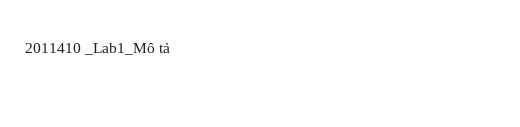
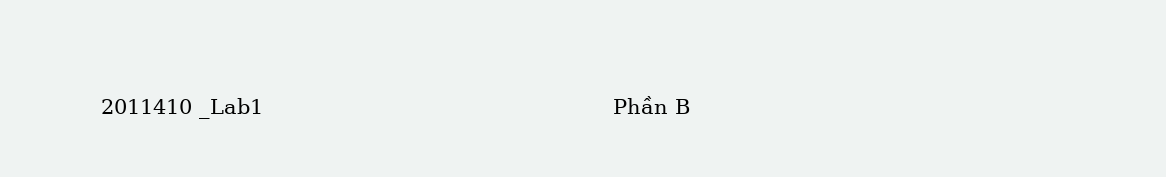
- 2011410 _Lab1_Mô tả
+ 2011410 _Lab1
+ Phần B

